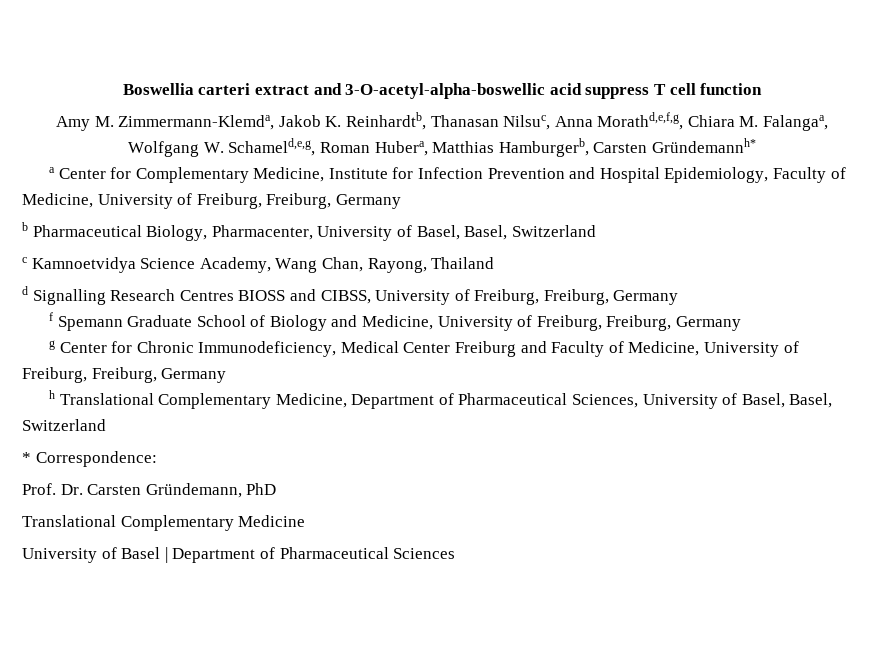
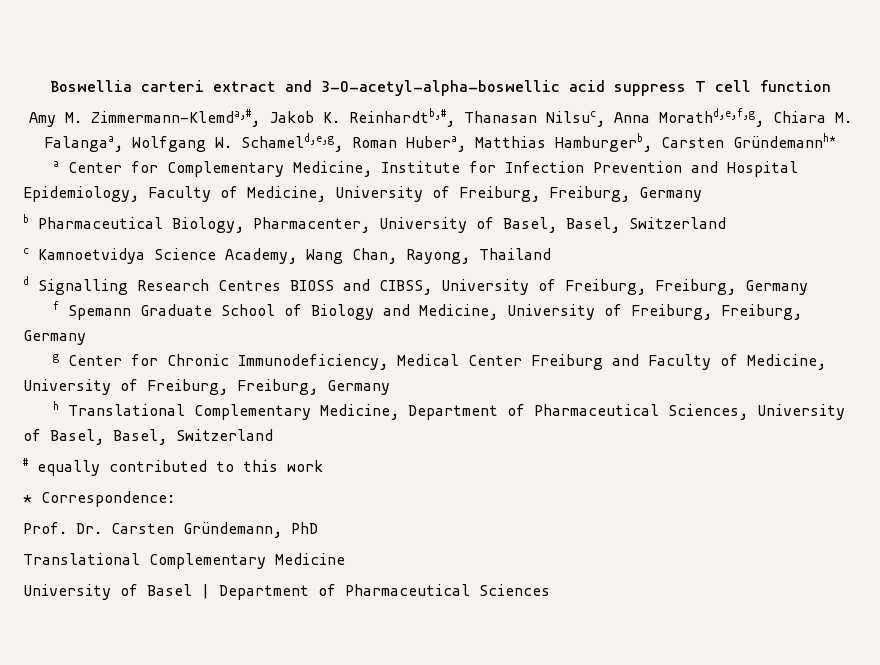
- Amy M. Zimmermann-Klemda, Jakob K. Reinhardtb, Thanasan Nilsuc, Anna Morathd,e,f,g, Chiara M. Falangaa, Wolfgang W. Schameld,e,g, Roman Hubera, Matthias Hamburgerb, Carsten Gründemannh*
+ Amy M. Zimmermann-Klemda,#, Jakob K. Reinhardtb,#, Thanasan Nilsuc, Anna Morathd,e,f,g, Chiara M. Falangaa, Wolfgang W. Schameld,e,g, Roman Hubera, Matthias Hamburgerb, Carsten Gründemannh*
+ # equally contributed to this work

